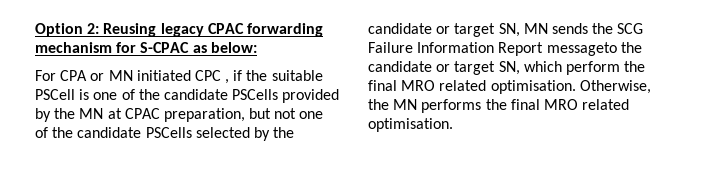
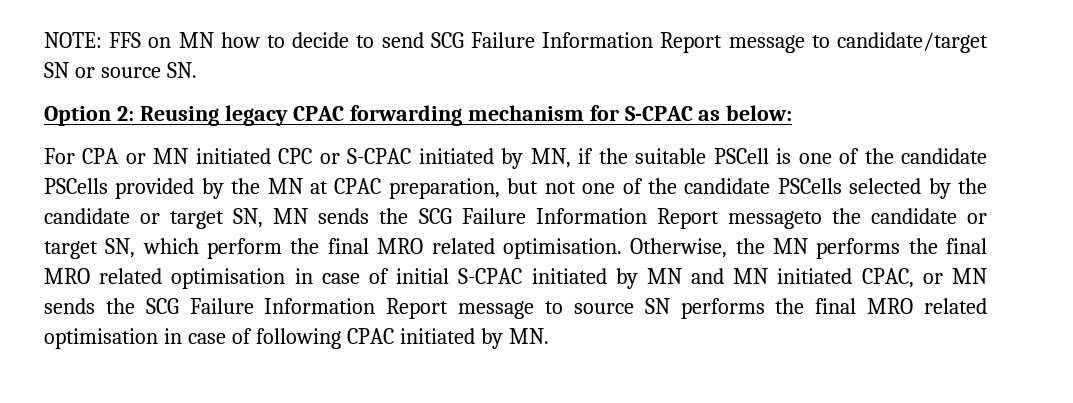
+ NOTE: FFS on MN how to decide to send SCG Failure Information Report message to candidate/target SN or source SN.
- For CPA or MN initiated CPC , if the suitable PSCell is one of the candidate PSCells provided by the MN at CPAC preparation, but not one of the candidate PSCells selected by the candidate or target SN, MN sends the SCG Failure Information Report messageto the candidate or target SN, which perform the final MRO related optimisation.
+ For CPA or MN initiated CPC or S-CPAC initiated by MN, if the suitable PSCell is one of the candidate PSCells provided by the MN at CPAC preparation, but not one of the candidate PSCells selected by the candidate or target SN, MN sends the SCG Failure Information Report messageto the candidate or target SN, which perform the final MRO related optimisation.
- Otherwise, the MN performs the final MRO related optimisation.
+ Otherwise, the MN performs the final MRO related optimisation in case of initial S-CPAC initiated by MN and MN initiated CPAC, or MN sends the SCG Failure Information Report message to source SN performs the final MRO related optimisation in case of following CPAC initiated by MN.

